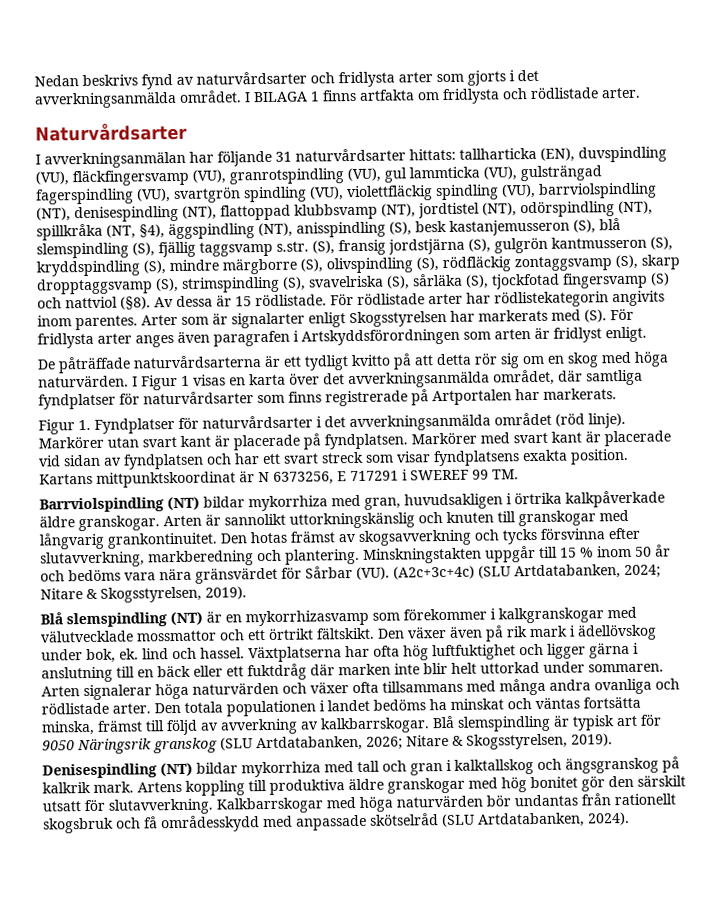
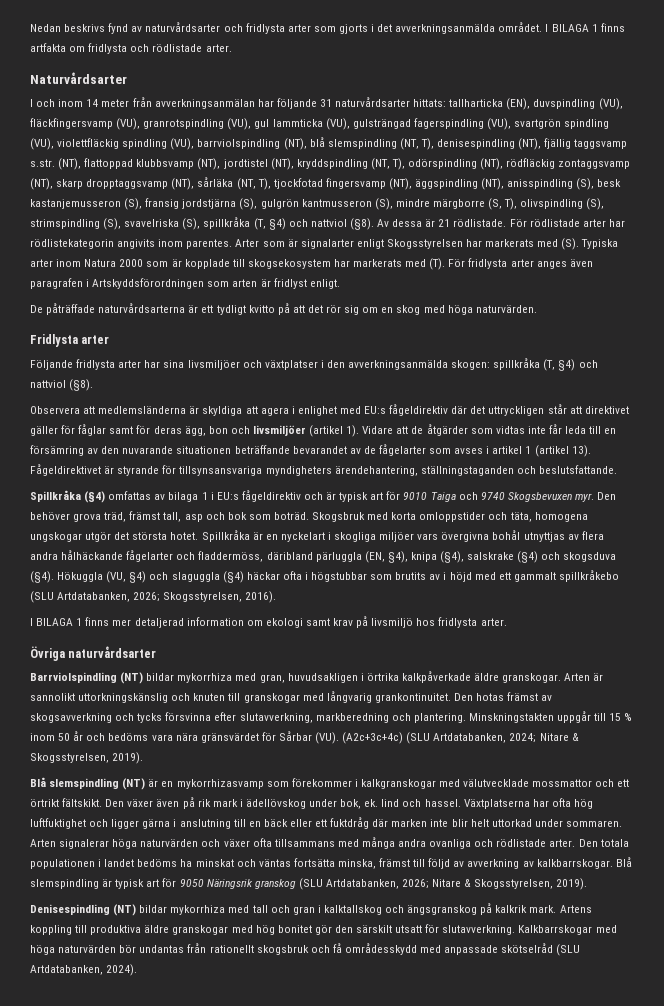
- I avverkningsanmälan har följande 31 naturvårdsarter hittats: tallharticka (EN), duvspindling (VU), fläckfingersvamp (VU), granrotspindling (VU), gul lammticka (VU), gulsträngad fagerspindling (VU), svartgrön spindling (VU), violettfläckig spindling (VU), barrviolspindling (NT), denisespindling (NT), flattoppad klubbsvamp (NT), jordtistel (NT), odörspindling (NT), spillkråka (NT, §4), äggspindling (NT), anisspindling (S), besk kastanjemusseron (S), blå slemspindling (S), fjällig taggsvamp s.str. (S), fransig jordstjärna (S), gulgrön kantmusseron (S), kryddspindling (S), mindre märgborre (S), olivspindling (S), rödfläckig zontaggsvamp (S), skarp dropptaggsvamp (S), strimspindling (S), svavelriska (S), sårläka (S), tjockfotad fingersvamp (S) och nattviol (§8).
+ I och inom 14 meter från avverkningsanmälan har följande 31 naturvårdsarter hittats: tallharticka (EN), duvspindling (VU), fläckfingersvamp (VU), granrotspindling (VU), gul lammticka (VU), gulsträngad fagerspindling (VU), svartgrön spindling (VU), violettfläckig spindling (VU), barrviolspindling (NT), blå slemspindling (NT, T), denisespindling (NT), fjällig taggsvamp s.str. (NT), flattoppad klubbsvamp (NT), jordtistel (NT), kryddspindling (NT, T), odörspindling (NT), rödfläckig zontaggsvamp (NT), skarp dropptaggsvamp (NT), sårläka (NT, T), tjockfotad fingersvamp (NT), äggspindling (NT), anisspindling (S), besk kastanjemusseron (S), fransig jordstjärna (S), gulgrön kantmusseron (S), mindre märgborre (S, T), olivspindling (S), strimspindling (S), svavelriska (S), spillkråka (T, §4) och nattviol (§8).
- Av dessa är 15 rödlistade.
+ Av dessa är 21 rödlistade.
- Arter som är signalarter enligt Skogsstyrelsen har markerats med (S). För fridlysta arter anges även paragrafen i Artskyddsförordningen som arten är fridlyst enligt.
+ Arter som är signalarter enligt Skogsstyrelsen har markerats med (S). Typiska arter inom Natura 2000 som är kopplade till skogsekosystem har markerats med (T). För fridlysta arter anges även paragrafen i Artskyddsförordningen som arten är fridlyst enligt.
- De påträffade naturvårdsarterna är ett tydligt kvitto på att detta rör sig om en skog med höga naturvärden. I Figur 1 visas en karta över det avverkningsanmälda området, där samtliga fyndplatser för naturvårdsarter som finns registrerade på Artportalen har markerats.
- Figur 1. Fyndplatser för naturvårdsarter i det avverkningsanmälda området (röd linje). Markörer utan svart kant är placerade på fyndplatsen. Markörer med svart kant är placerade vid sidan av fyndplatsen och har ett svart streck som visar fyndplatsens exakta position. Kartans mittpunktskoordinat är N 6373256, E 717291 i SWEREF 99 TM.
+ De påträffade naturvårdsarterna är ett tydligt kvitto på att det rör sig om en skog med höga naturvärden.
+ Fridlysta arter
+ Följande fridlysta arter har sina livsmiljöer och växtplatser i den avverkningsanmälda skogen: spillkråka (T, §4) och nattviol (§8).
+ Observera att medlemsländerna är skyldiga att agera i enlighet med EU:s fågeldirektiv där det uttryckligen står att direktivet gäller för fåglar samt för deras ägg, bon och livsmiljöer (artikel 1). Vidare att de åtgärder som vidtas inte får leda till en försämring av den nuvarande situationen beträffande bevarandet av de fågelarter som avses i artikel 1 (artikel 13). Fågeldirektivet är styrande för tillsynsansvariga myndigheters ärendehantering, ställningstaganden och beslutsfattande.
+ Spillkråka (§4) omfattas av bilaga 1 i EU:s fågeldirektiv och är typisk art för 9010 Taiga och 9740 Skogsbevuxen myr. Den behöver grova träd, främst tall, asp och bok som boträd. Skogsbruk med korta omloppstider och täta, homogena ungskogar utgör det största hotet. Spillkråka är en nyckelart i skogliga miljöer vars övergivna bohål utnyttjas av flera andra hålhäckande fågelarter och fladdermöss, däribland pärluggla (EN, §4), knipa (§4), salskrake (§4) och skogsduva (§4). Hökuggla (VU, §4) och slaguggla (§4) häckar ofta i högstubbar som brutits av i höjd med ett gammalt spillkråkebo (SLU Artdatabanken, 2026; Skogsstyrelsen, 2016).
+ I BILAGA 1 finns mer detaljerad information om ekologi samt krav på livsmiljö hos fridlysta arter.
+ Övriga naturvårdsarter

